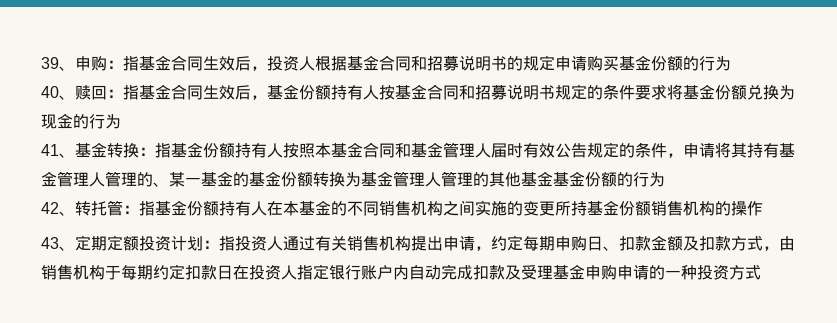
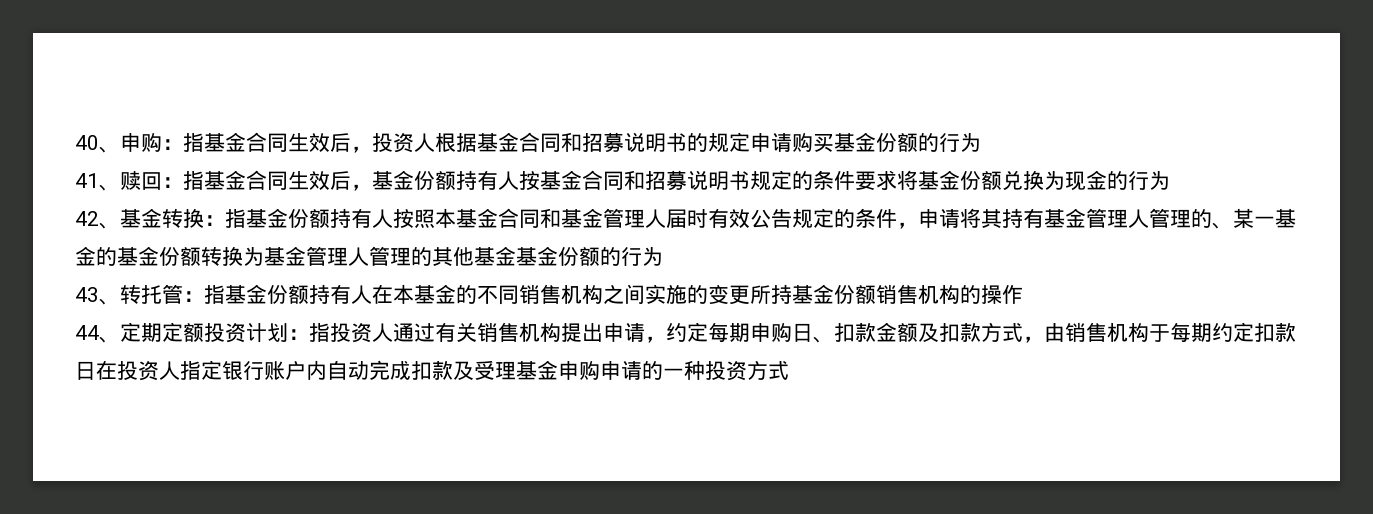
- 39、申购：指基金合同生效后，投资人根据基金合同和招募说明书的规定申请购买基金份额的行为
+ 40、申购：指基金合同生效后，投资人根据基金合同和招募说明书的规定申请购买基金份额的行为
- 40、赎回：指基金合同生效后，基金份额持有人按基金合同和招募说明书规定的条件要求将基金份额兑换为现金的行为
+ 41、赎回：指基金合同生效后，基金份额持有人按基金合同和招募说明书规定的条件要求将基金份额兑换为现金的行为
- 41、基金转换：指基金份额持有人按照本基金合同和基金管理人届时有效公告规定的条件，申请将其持有基金管理人管理的、某一基金的基金份额转换为基金管理人管理的其他基金基金份额的行为
+ 42、基金转换：指基金份额持有人按照本基金合同和基金管理人届时有效公告规定的条件，申请将其持有基金管理人管理的、某一基金的基金份额转换为基金管理人管理的其他基金基金份额的行为
- 42、转托管：指基金份额持有人在本基金的不同销售机构之间实施的变更所持基金份额销售机构的操作
+ 43、转托管：指基金份额持有人在本基金的不同销售机构之间实施的变更所持基金份额销售机构的操作
- 43、定期定额投资计划：指投资人通过有关销售机构提出申请，约定每期申购日、扣款金额及扣款方式，由销售机构于每期约定扣款日在投资人指定银行账户内自动完成扣款及受理基金申购申请的一种投资方式
+ 44、定期定额投资计划：指投资人通过有关销售机构提出申请，约定每期申购日、扣款金额及扣款方式，由销售机构于每期约定扣款日在投资人指定银行账户内自动完成扣款及受理基金申购申请的一种投资方式

